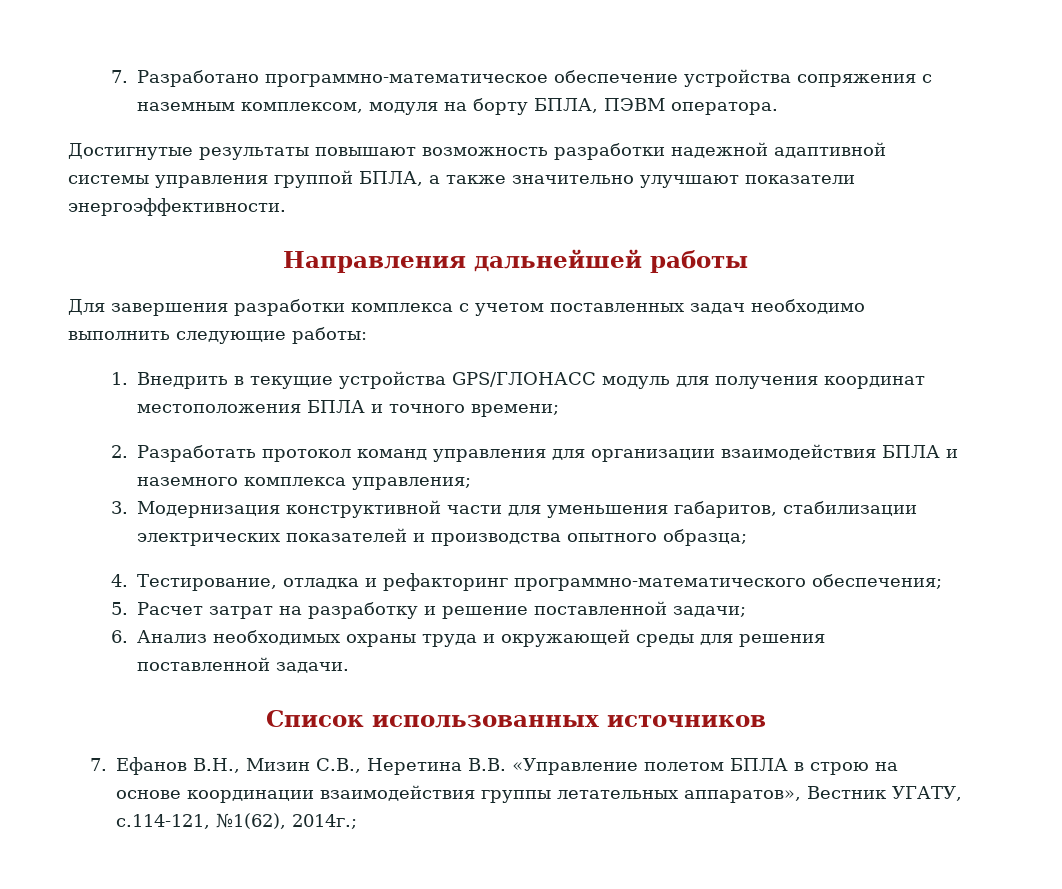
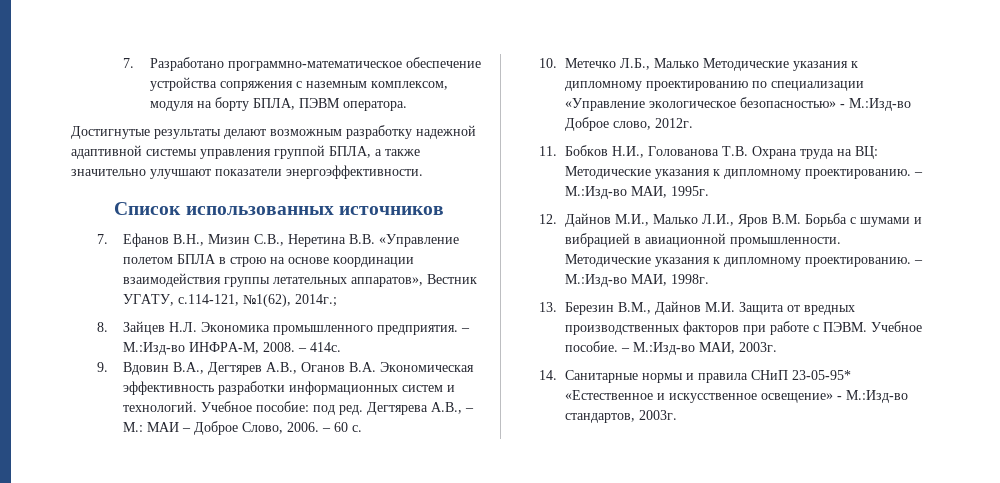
- Достигнутые результаты повышают возможность разработки надежной адаптивной системы управления группой БПЛА, а также значительно улучшают показатели энергоэффективности.
+ Достигнутые результаты делают возможным разработку надежной адаптивной системы управления группой БПЛА, а также значительно улучшают показатели энергоэффективности.
- Направления дальнейшей работы
- Для завершения разработки комплекса с учетом поставленных задач необходимо выполнить следующие работы:
- 1. Внедрить в текущие устройства GPS/ГЛОНАСС модуль для получения координат местоположения БПЛА и точного времени;
- 2. Разработать протокол команд управления для организации взаимодействия БПЛА и наземного комплекса управления;
- 3. Модернизация конструктивной части для уменьшения габаритов, стабилизации электрических показателей и производства опытного образца;
- 4. Тестирование, отладка и рефакторинг программно-математического обеспечения;
- 5. Расчет затрат на разработку и решение поставленной задачи;
- 6. Анализ необходимых охраны труда и окружающей среды для решения поставленной задачи.
+ 8. Зайцев Н.Л. Экономика промышленного предприятия. – М.:Изд-во ИНФРА-М, 2008. – 414с.
+ 9. Вдовин В.А., Дегтярев А.В., Оганов В.А. Экономическая эффективность разработки информационных систем и технологий. Учебное пособие: под ред. Дегтярева А.В., ‒ М.: МАИ ‒ Доброе Слово, 2006. ‒ 60 с.
+ 10. Метечко Л.Б., Малько Методические указания к дипломному проектированию по специализации «Управление экологическое безопасностью» - М.:Изд-во Доброе слово, 2012г.
+ 11. Бобков Н.И., Голованова Т.В. Охрана труда на ВЦ: Методические указания к дипломному проектированию. – М.:Изд-во МАИ, 1995г.
+ 12. Дайнов М.И., Малько Л.И., Яров В.М. Борьба с шумами и вибрацией в авиационной промышленности. Методические указания к дипломному проектированию. – М.:Изд-во МАИ, 1998г.
+ 13. Березин В.М., Дайнов М.И. Защита от вредных производственных факторов при работе с ПЭВМ. Учебное пособие. – М.:Изд-во МАИ, 2003г.
+ 14. Санитарные нормы и правила СНиП 23-05-95* «Естественное и искусственное освещение» - М.:Изд-во стандартов, 2003г.

